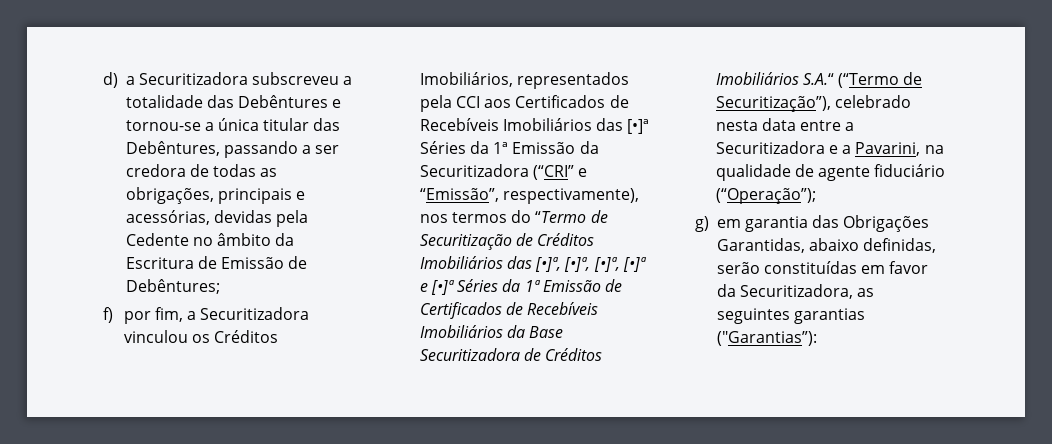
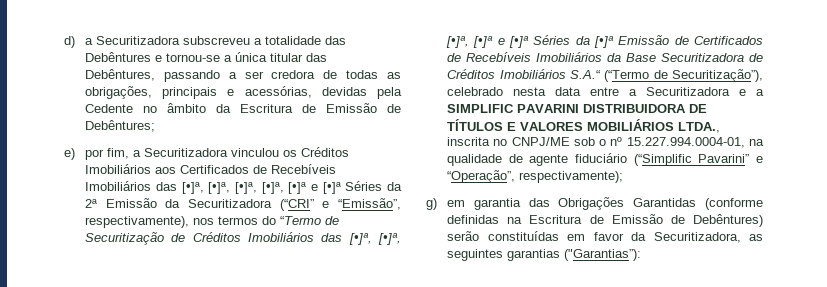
- f) por fim, a Securitizadora vinculou os Créditos Imobiliários, representados pela CCI aos Certificados de Recebíveis Imobiliários das [•]ª Séries da 1ª Emissão da Securitizadora (“CRI” e “Emissão”, respectivamente), nos termos do “Termo de Securitização de Créditos Imobiliários das [•]ª, [•]ª, [•]ª, [•]ª e [•]ª Séries da 1ª Emissão de Certificados de Recebíveis Imobiliários da Base Securitizadora de Créditos Imobiliários S.A.“ (“Termo de Securitização”), celebrado nesta data entre a Securitizadora e a Pavarini, na qualidade de agente fiduciário (“Operação”);
+ e) por fim, a Securitizadora vinculou os Créditos Imobiliários aos Certificados de Recebíveis Imobiliários das [•]ª, [•]ª, [•]ª, [•]ª, [•]ª e [•]ª Séries da 2ª Emissão da Securitizadora (“CRI” e “Emissão”, respectivamente), nos termos do “Termo de Securitização de Créditos Imobiliários das [•]ª, [•]ª, [•]ª, [•]ª e [•]ª Séries da [•]ª Emissão de Certificados de Recebíveis Imobiliários da Base Securitizadora de Créditos Imobiliários S.A.“ (“Termo de Securitização”), celebrado nesta data entre a Securitizadora e a SIMPLIFIC PAVARINI DISTRIBUIDORA DE TÍTULOS E VALORES MOBILIÁRIOS LTDA., inscrita no CNPJ/ME sob o nº 15.227.994.0004-01, na qualidade de agente fiduciário (“Simplific Pavarini” e “Operação”, respectivamente);
- g) em garantia das Obrigações Garantidas, abaixo definidas, serão constituídas em favor da Securitizadora, as seguintes garantias ("Garantias”):
+ g) em garantia das Obrigações Garantidas (conforme definidas na Escritura de Emissão de Debêntures) serão constituídas em favor da Securitizadora, as seguintes garantias ("Garantias”):

